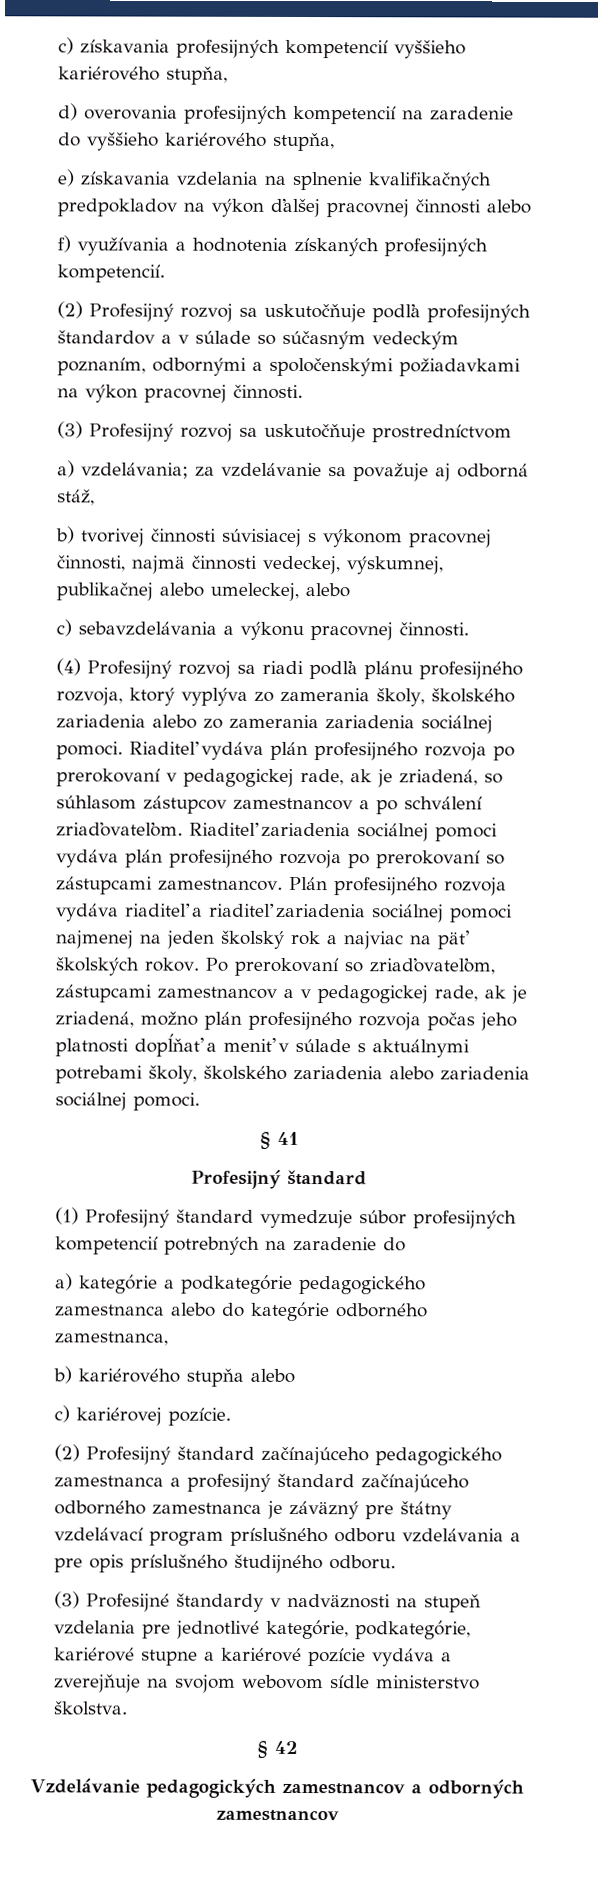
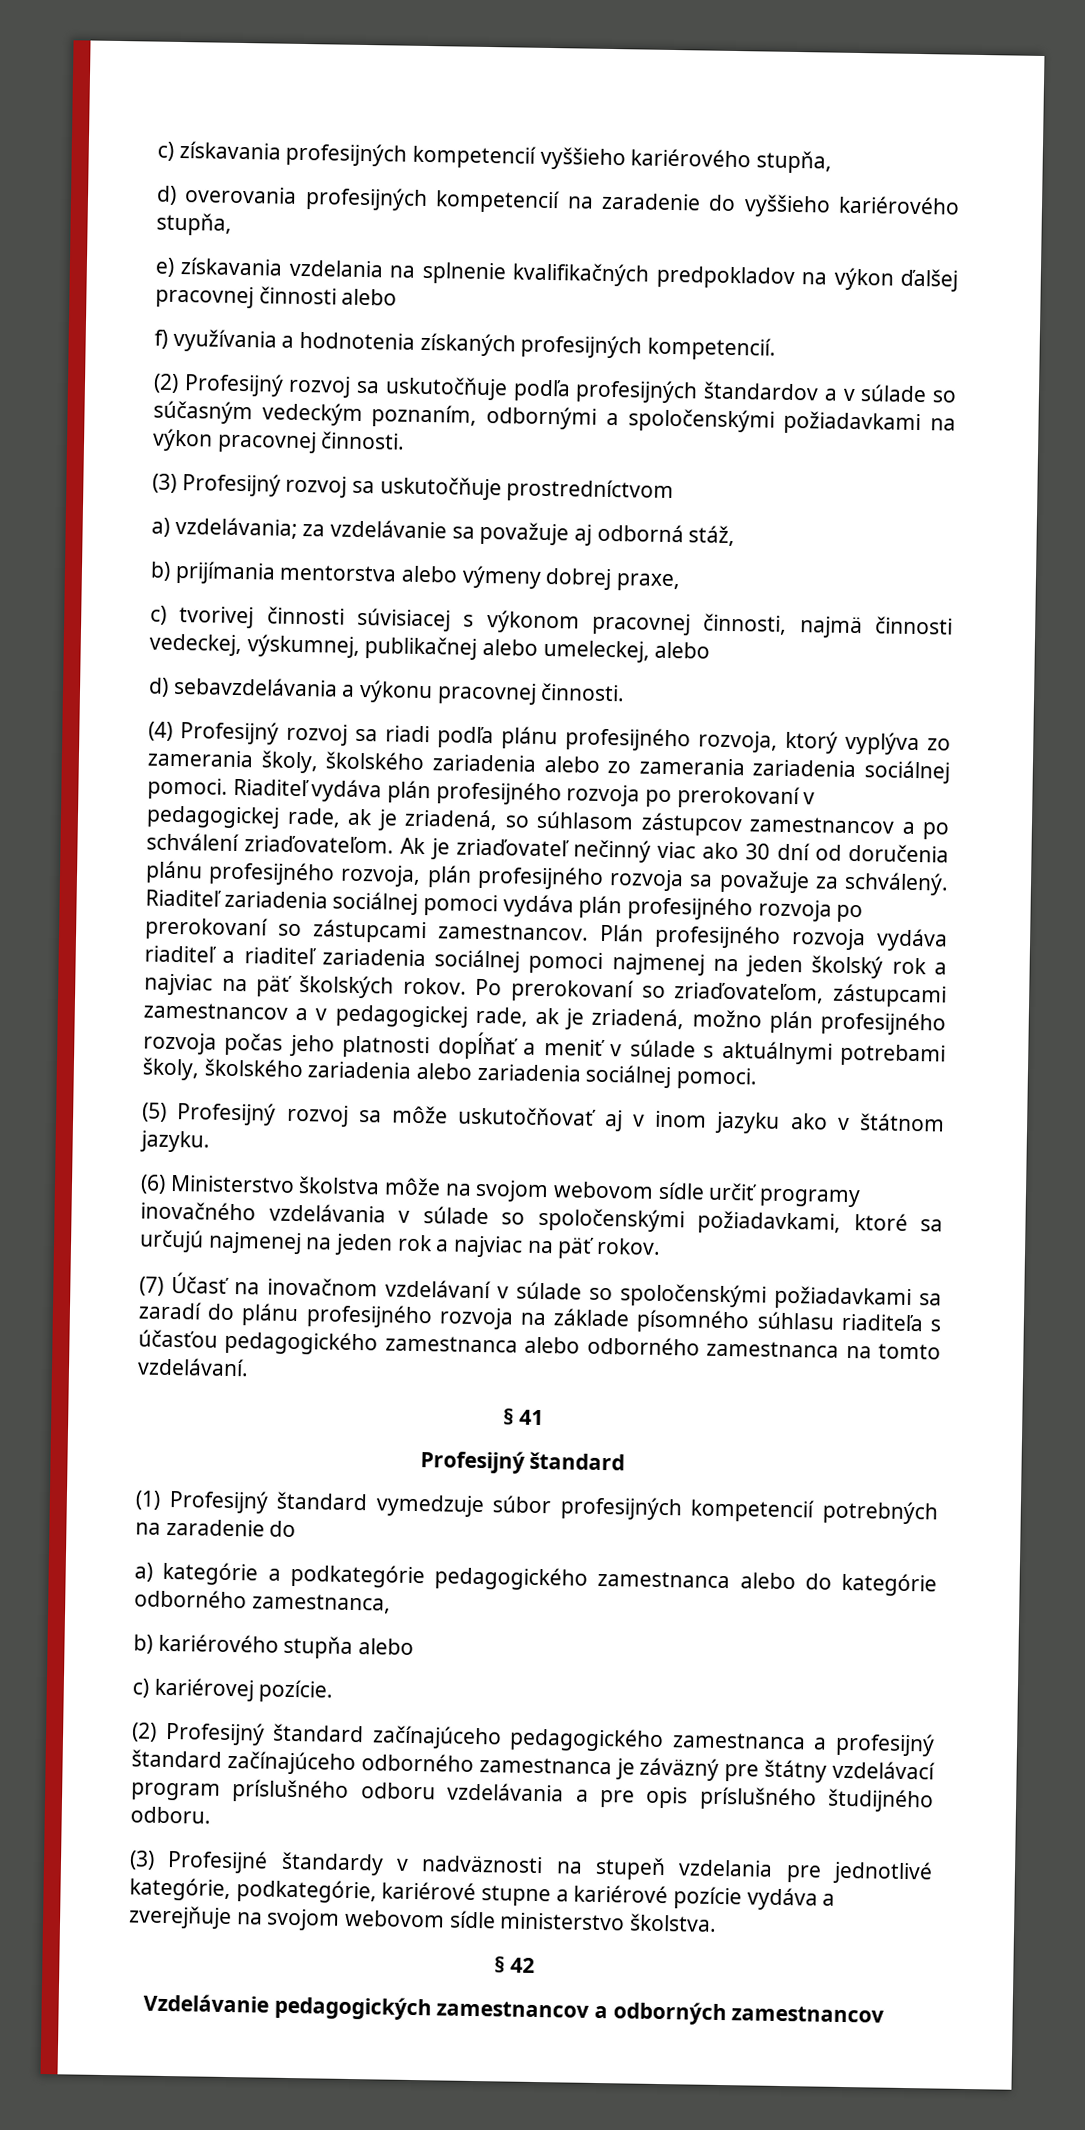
- b) tvorivej činnosti súvisiacej s výkonom pracovnej činnosti, najmä činnosti vedeckej, výskumnej, publikačnej alebo umeleckej, alebo
+ b) prijímania mentorstva alebo výmeny dobrej praxe,
+ c) tvorivej činnosti súvisiacej s výkonom pracovnej činnosti, najmä činnosti vedeckej, výskumnej, publikačnej alebo umeleckej, alebo
- c) sebavzdelávania a výkonu pracovnej činnosti.
+ d) sebavzdelávania a výkonu pracovnej činnosti.
+ Ak je zriaďovateľ nečinný viac ako 30 dní od doručenia plánu profesijného rozvoja, plán profesijného rozvoja sa považuje za schválený.
+ (5) Profesijný rozvoj sa môže uskutočňovať aj v inom jazyku ako v štátnom jazyku.
+ (6) Ministerstvo školstva môže na svojom webovom sídle určiť programy inovačného vzdelávania v súlade so spoločenskými požiadavkami, ktoré sa určujú najmenej na jeden rok a najviac na päť rokov.
+ (7) Účasť na inovačnom vzdelávaní v súlade so spoločenskými požiadavkami sa zaradí do plánu profesijného rozvoja na základe písomného súhlasu riaditeľa s účasťou pedagogického zamestnanca alebo odborného zamestnanca na tomto vzdelávaní.

